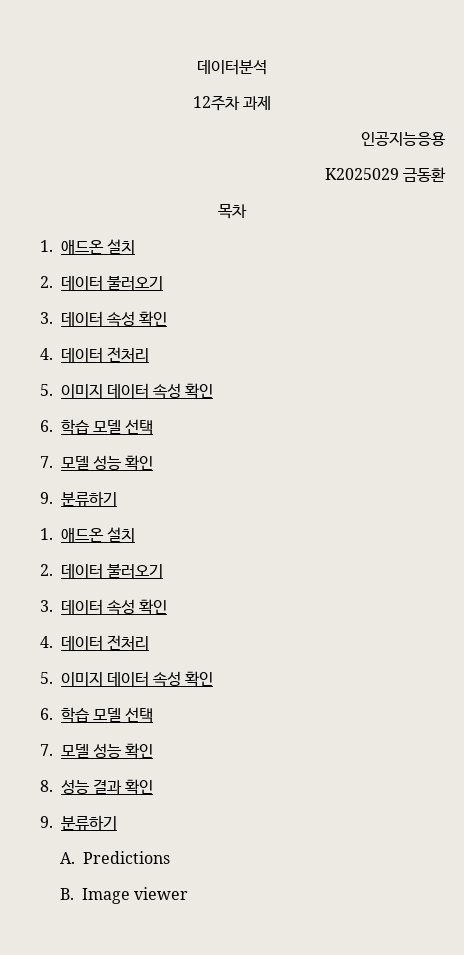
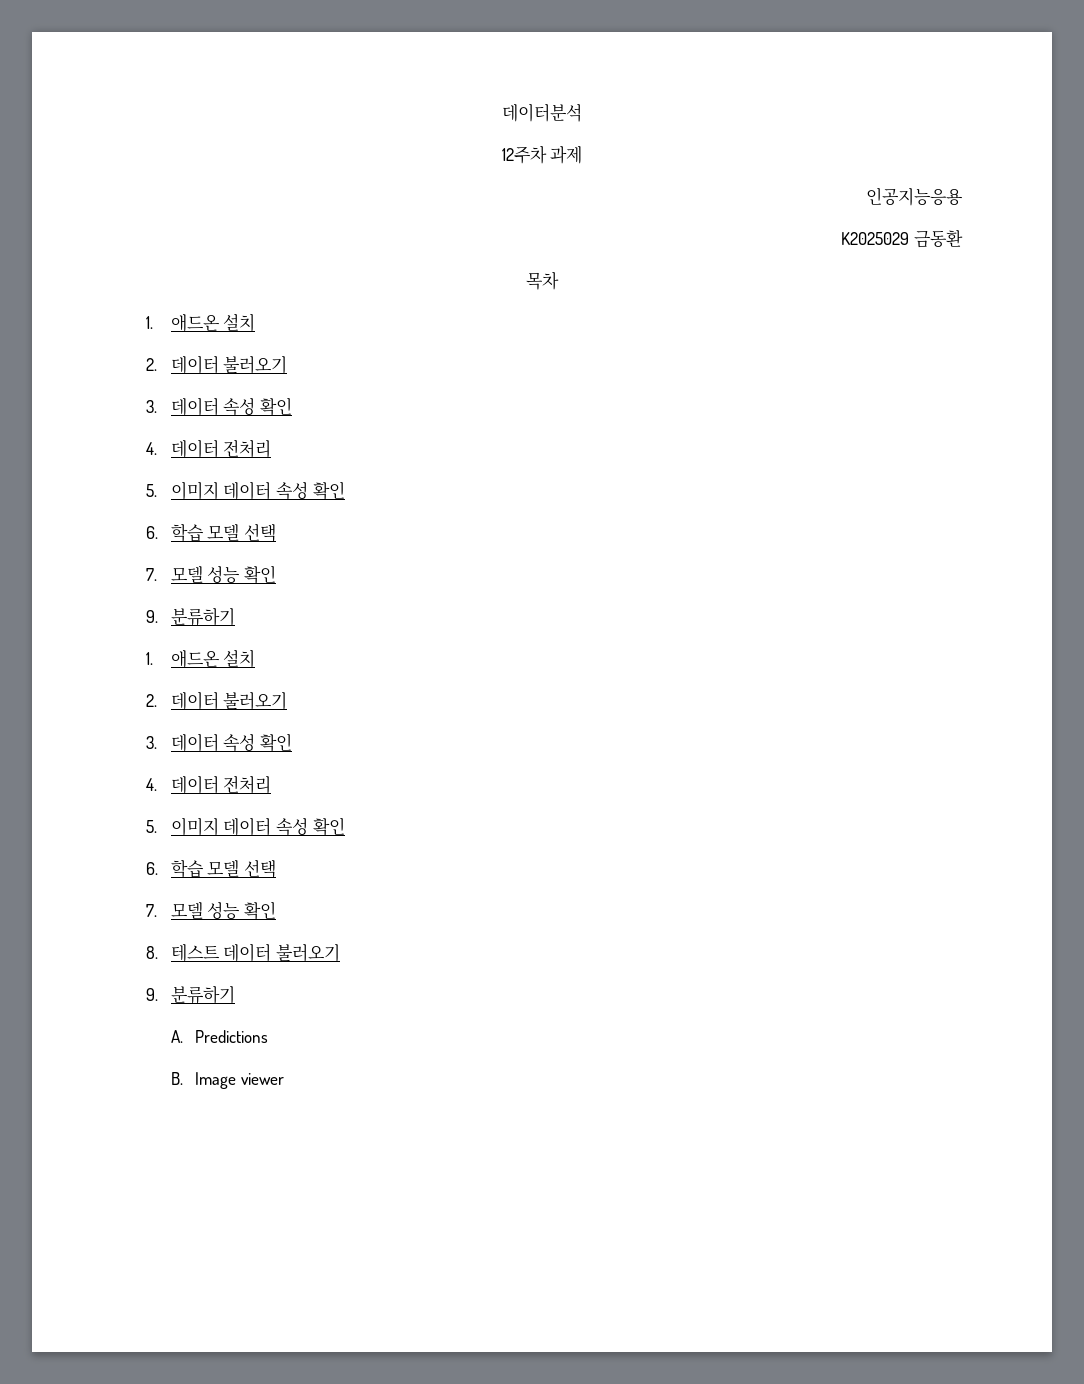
- 8. 성능 결과 확인
+ 8. 테스트 데이터 불러오기

